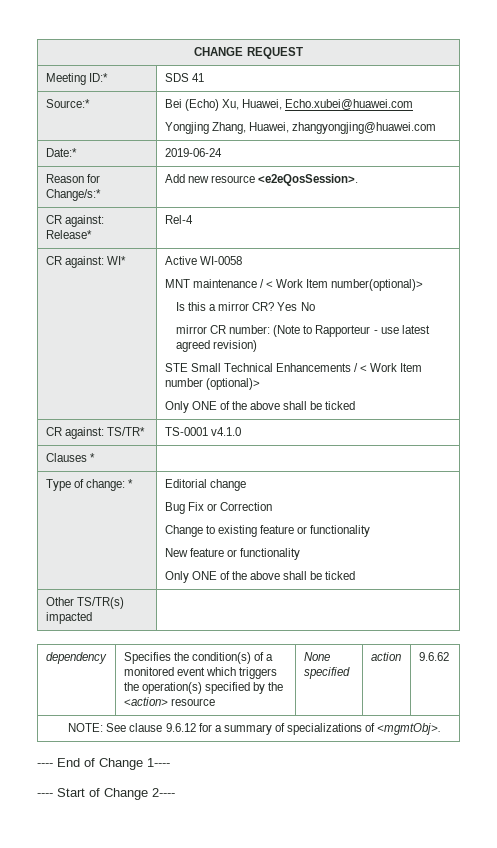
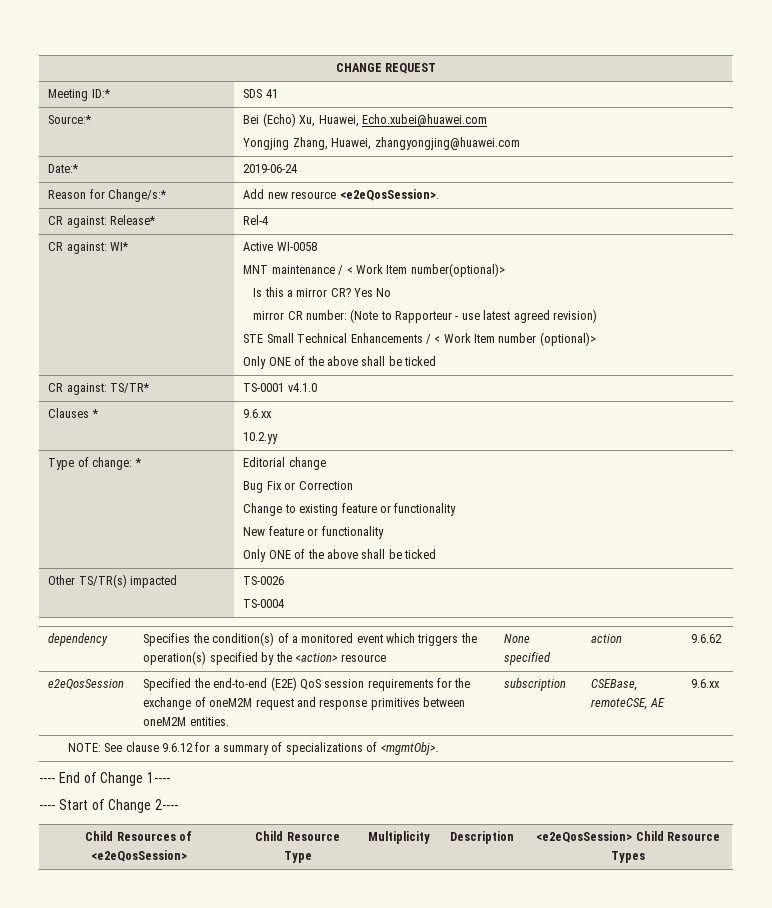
- Clauses * |
+ Clauses * | 9.6.xx
+ 10.2.yy
- Other TS/TR(s) impacted |
+ Other TS/TR(s) impacted | TS-0026
+ TS-0004
+ e2eQosSession | Specified the end-to-end (E2E) QoS session requirements for the exchange of oneM2M request and response primitives between oneM2M entities. | subscription | CSEBase, remoteCSE, AE | 9.6.xx
+ Child Resources of <e2eQosSession> | Child Resource Type | Multiplicity | Description | <e2eQosSession> Child Resource Types

